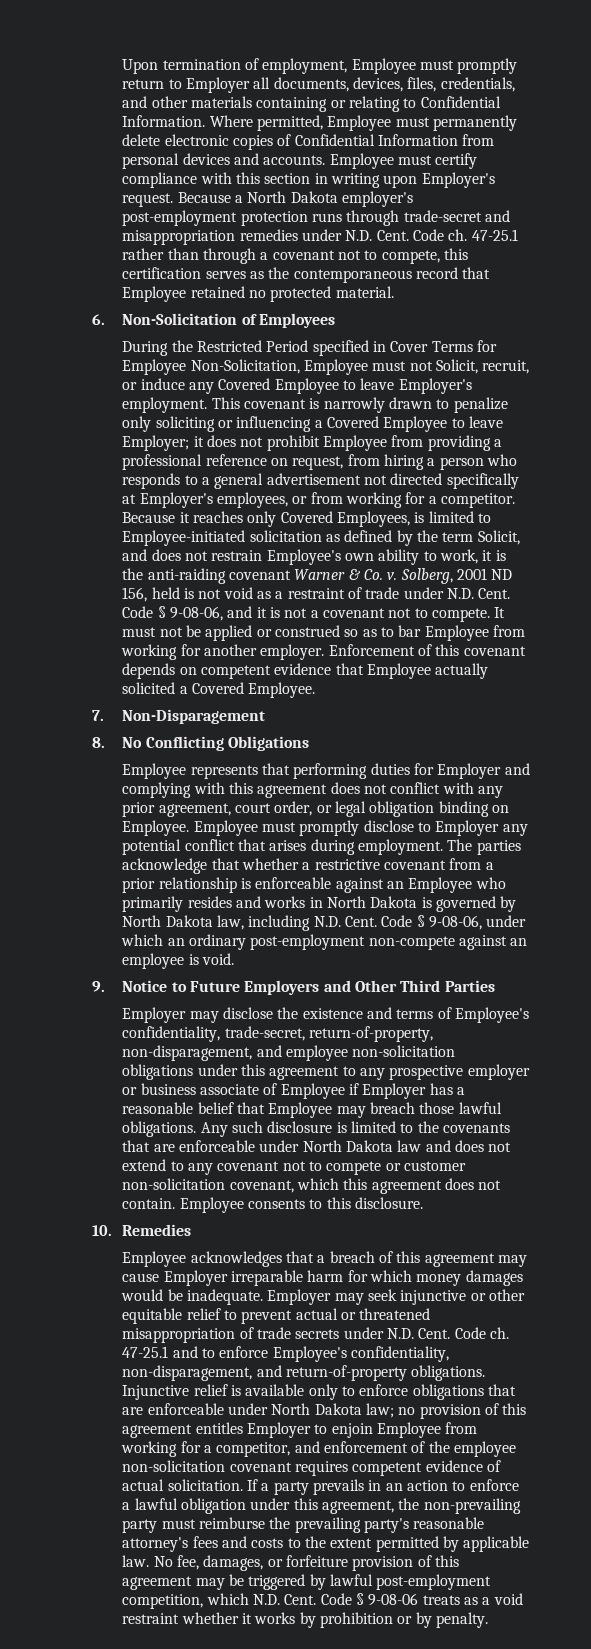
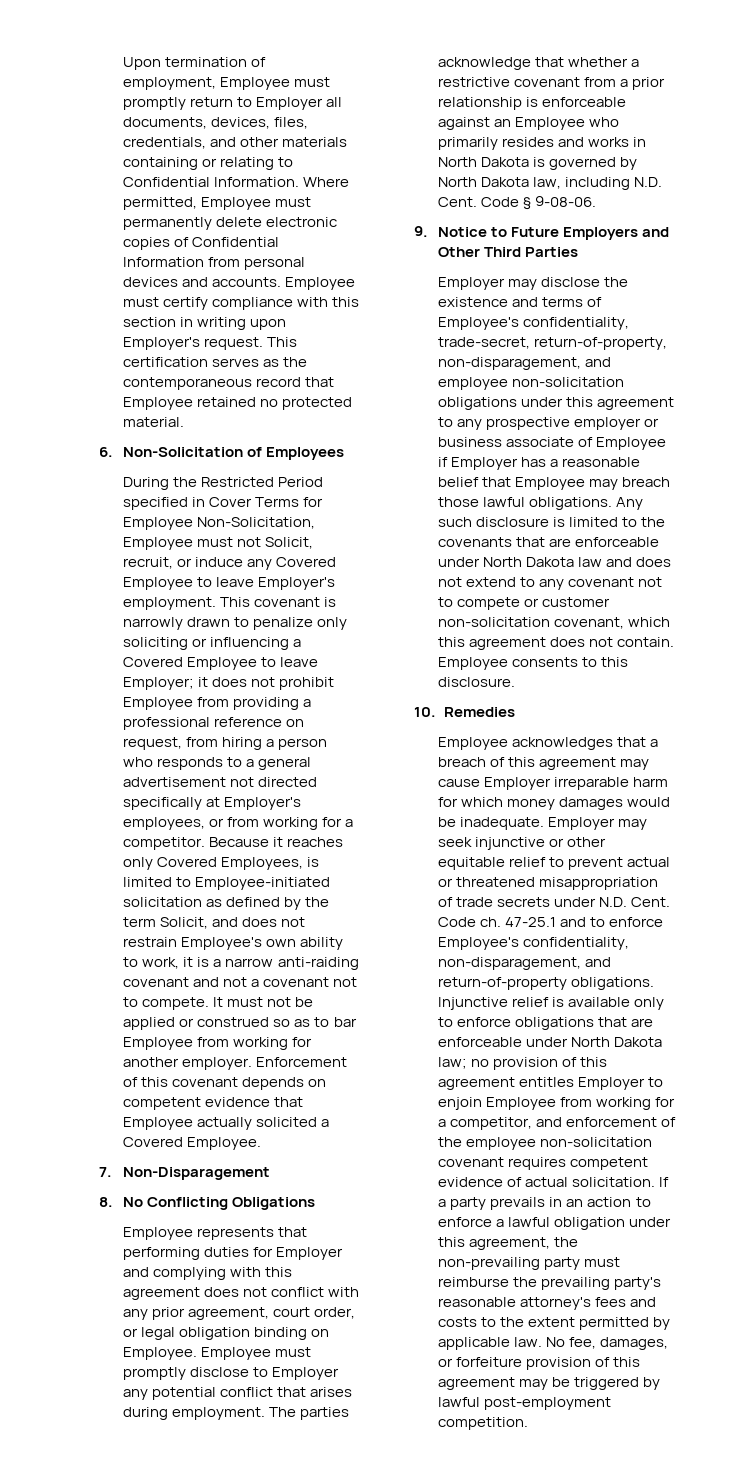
- Because a North Dakota employer's post-employment protection runs through trade-secret and misappropriation remedies under N.D. Cent. Code ch. 47-25.1 rather than through a covenant not to compete, this certification serves as the contemporaneous record that Employee retained no protected material.
+ This certification serves as the contemporaneous record that Employee retained no protected material.
- Because it reaches only Covered Employees, is limited to Employee-initiated solicitation as defined by the term Solicit, and does not restrain Employee's own ability to work, it is the anti-raiding covenant Warner & Co. v. Solberg, 2001 ND 156, held is not void as a restraint of trade under N.D. Cent. Code § 9-08-06, and it is not a covenant not to compete.
+ Because it reaches only Covered Employees, is limited to Employee-initiated solicitation as defined by the term Solicit, and does not restrain Employee's own ability to work, it is a narrow anti-raiding covenant and not a covenant not to compete.
- Code § 9-08-06, under which an ordinary post-employment non-compete against an employee is void.
+ Code § 9-08-06.
- No fee, damages, or forfeiture provision of this agreement may be triggered by lawful post-employment competition, which N.D. Cent. Code § 9-08-06 treats as a void restraint whether it works by prohibition or by penalty.
+ No fee, damages, or forfeiture provision of this agreement may be triggered by lawful post-employment competition.

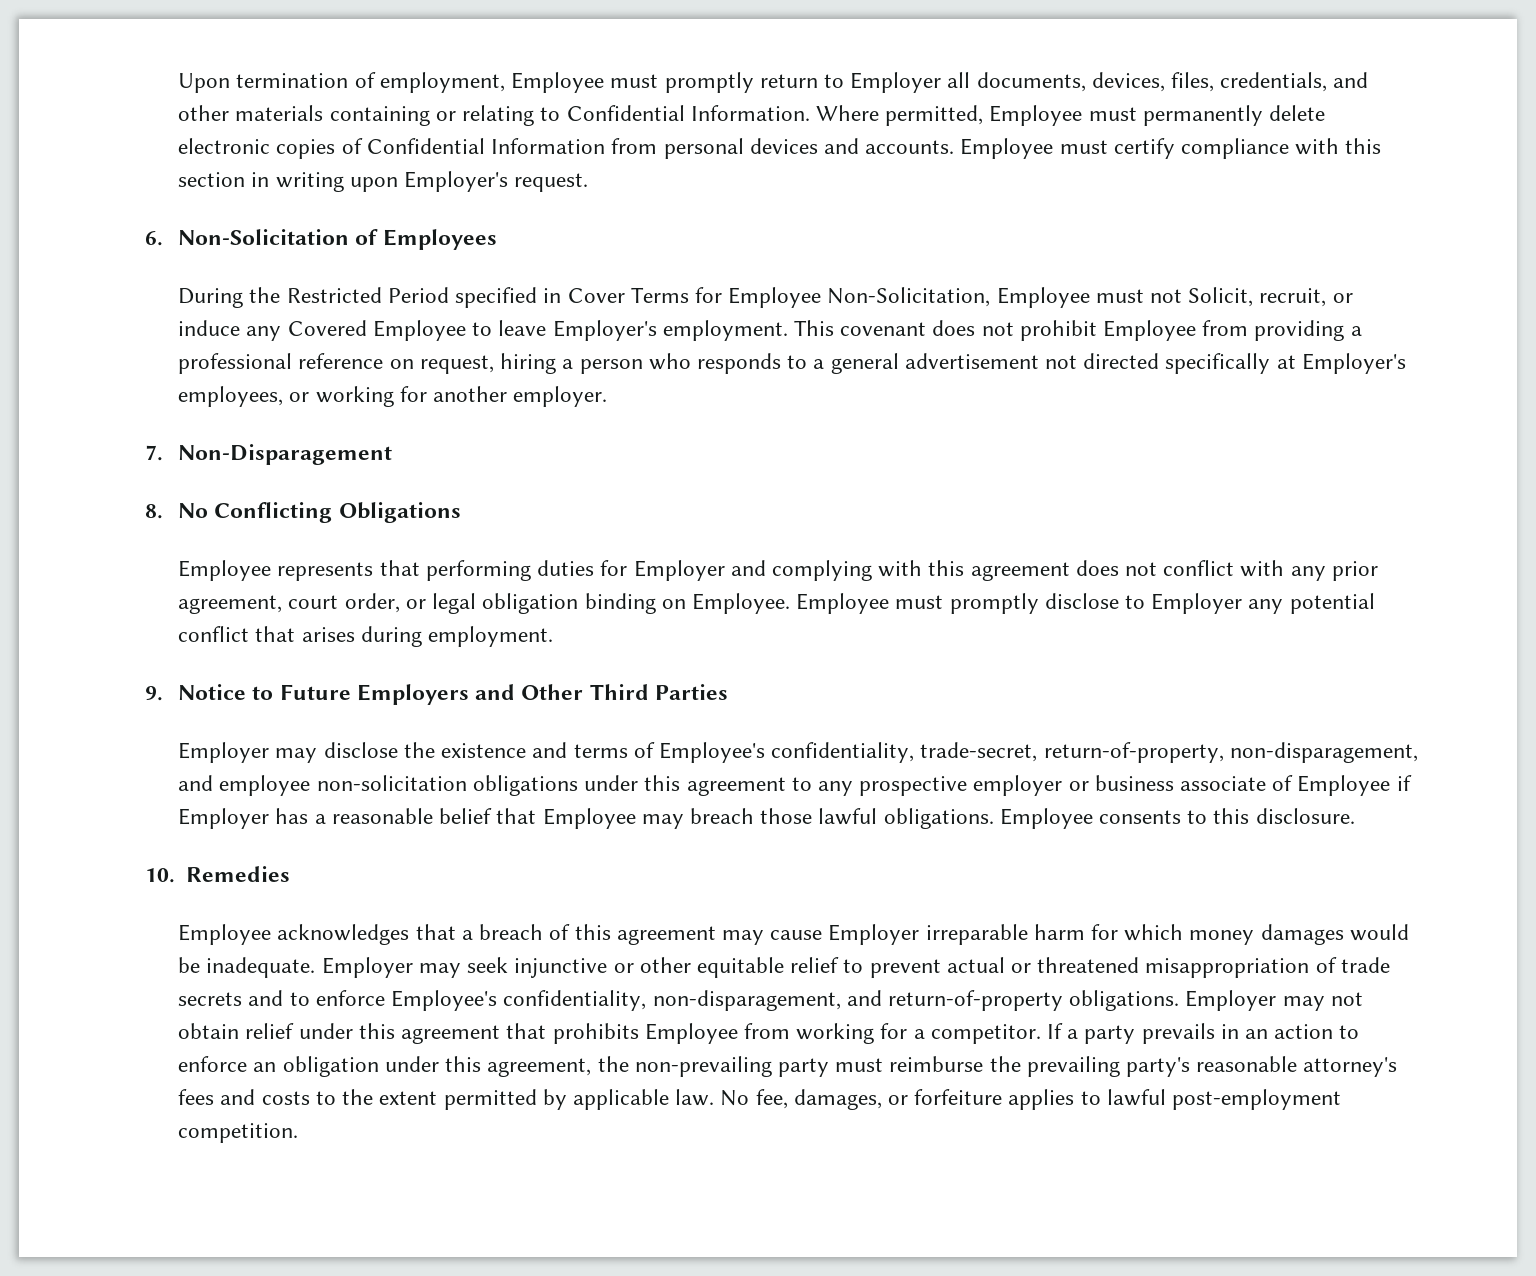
- This certification serves as the contemporaneous record that Employee retained no protected material.
- This covenant is narrowly drawn to penalize only soliciting or influencing a Covered Employee to leave Employer; it does not prohibit Employee from providing a professional reference on request, from hiring a person who responds to a general advertisement not directed specifically at Employer's employees, or from working for a competitor. Because it reaches only Covered Employees, is limited to Employee-initiated solicitation as defined by the term Solicit, and does not restrain Employee's own ability to work, it is a narrow anti-raiding covenant and not a covenant not to compete. It must not be applied or construed so as to bar Employee from working for another employer. Enforcement of this covenant depends on competent evidence that Employee actually solicited a Covered Employee.
+ This covenant does not prohibit Employee from providing a professional reference on request, hiring a person who responds to a general advertisement not directed specifically at Employer's employees, or working for another employer.
- The parties acknowledge that whether a restrictive covenant from a prior relationship is enforceable against an Employee who primarily resides and works in North Dakota is governed by North Dakota law, including N.D. Cent. Code § 9-08-06.
- Any such disclosure is limited to the covenants that are enforceable under North Dakota law and does not extend to any covenant not to compete or customer non-solicitation covenant, which this agreement does not contain.
- Employer may seek injunctive or other equitable relief to prevent actual or threatened misappropriation of trade secrets under N.D. Cent. Code ch. 47-25.1 and to enforce Employee's confidentiality, non-disparagement, and return-of-property obligations.
+ Employer may seek injunctive or other equitable relief to prevent actual or threatened misappropriation of trade secrets and to enforce Employee's confidentiality, non-disparagement, and return-of-property obligations.
- Injunctive relief is available only to enforce obligations that are enforceable under North Dakota law; no provision of this agreement entitles Employer to enjoin Employee from working for a competitor, and enforcement of the employee non-solicitation covenant requires competent evidence of actual solicitation.
+ Employer may not obtain relief under this agreement that prohibits Employee from working for a competitor.
- If a party prevails in an action to enforce a lawful obligation under this agreement, the non-prevailing party must reimburse the prevailing party's reasonable attorney's fees and costs to the extent permitted by applicable law.
+ If a party prevails in an action to enforce an obligation under this agreement, the non-prevailing party must reimburse the prevailing party's reasonable attorney's fees and costs to the extent permitted by applicable law.
- No fee, damages, or forfeiture provision of this agreement may be triggered by lawful post-employment competition.
+ No fee, damages, or forfeiture applies to lawful post-employment competition.

